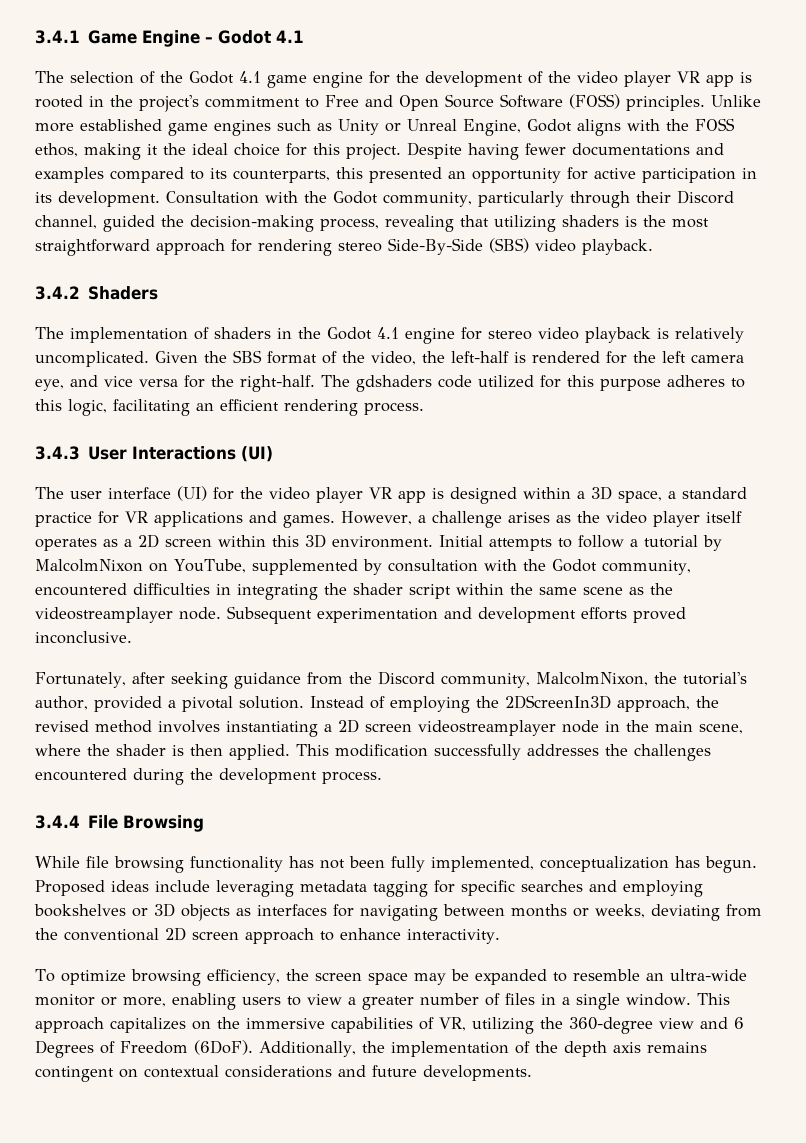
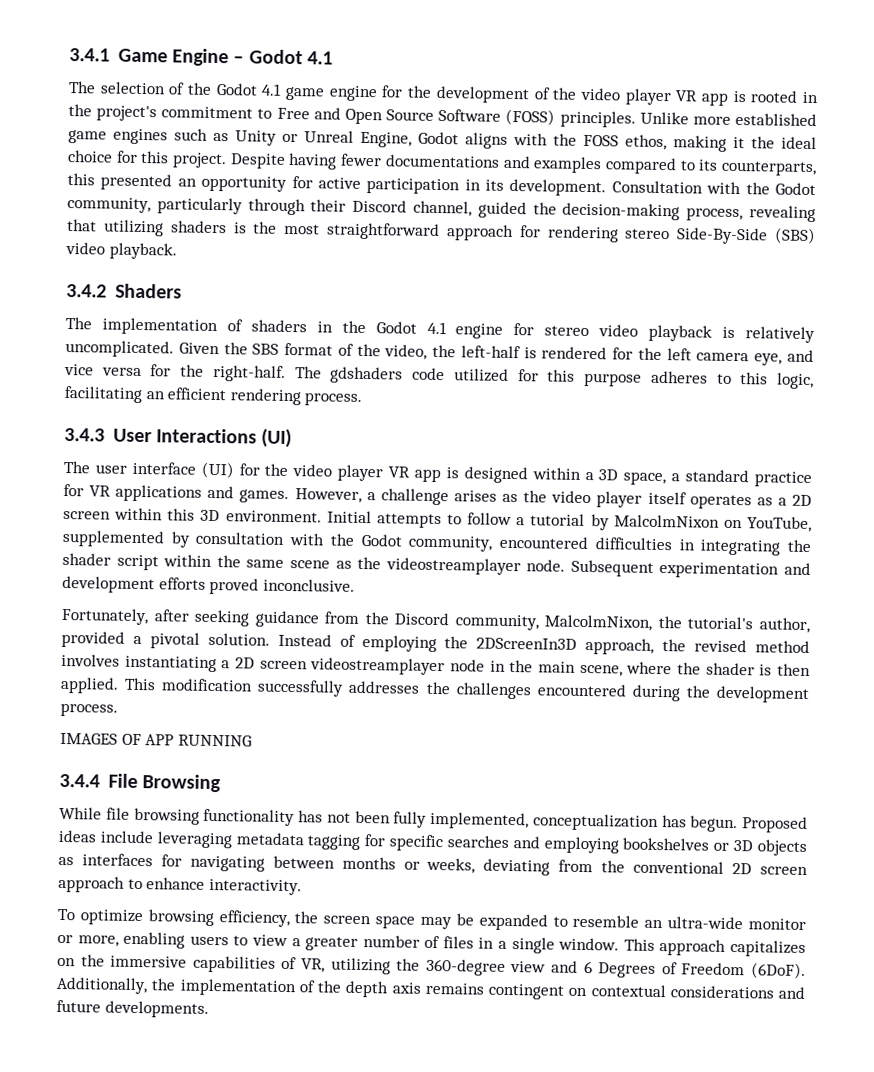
+ IMAGES OF APP RUNNING

